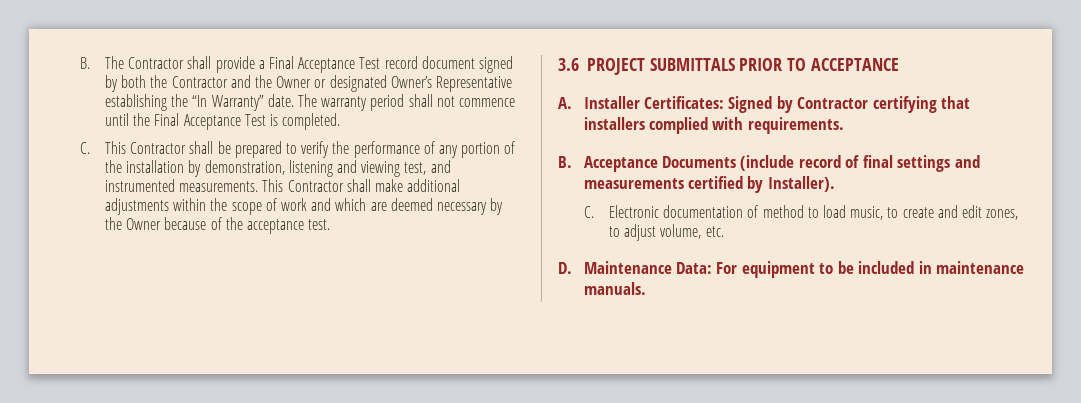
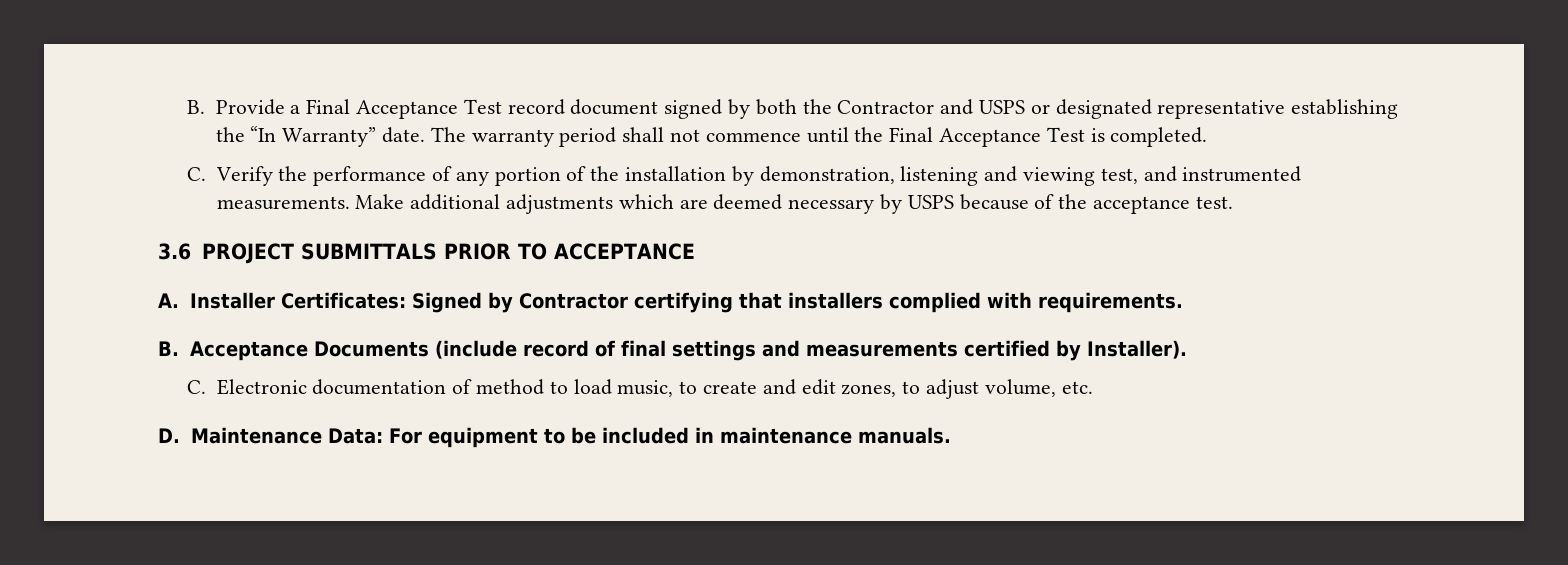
- B. The Contractor shall provide a Final Acceptance Test record document signed by both the Contractor and the Owner or designated Owner’s Representative establishing the “In Warranty” date.
+ B. Provide a Final Acceptance Test record document signed by both the Contractor and USPS or designated representative establishing the “In Warranty” date.
- C. This Contractor shall be prepared to verify the performance of any portion of the installation by demonstration, listening and viewing test, and instrumented measurements.
+ C. Verify the performance of any portion of the installation by demonstration, listening and viewing test, and instrumented measurements.
- This Contractor shall make additional adjustments within the scope of work and which are deemed necessary by the Owner because of the acceptance test.
+ Make additional adjustments which are deemed necessary by USPS because of the acceptance test.

